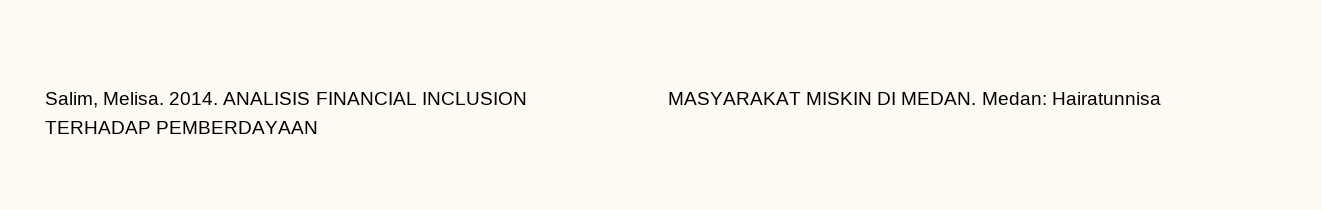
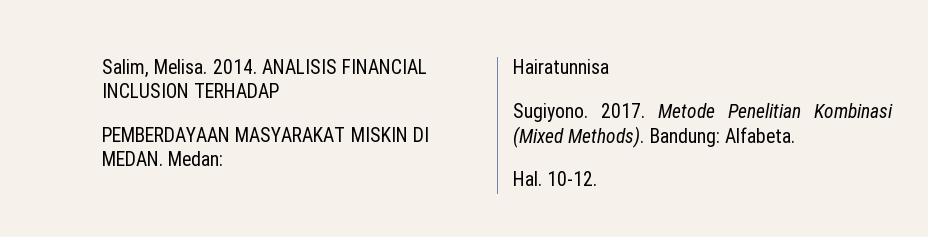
- ANALISIS FINANCIAL INCLUSION TERHADAP PEMBERDAYAAN
- MASYARAKAT MISKIN DI MEDAN.
+ ANALISIS FINANCIAL INCLUSION TERHADAP
+ PEMBERDAYAAN MASYARAKAT MISKIN DI MEDAN.
- Medan: Hairatunnisa
+ Medan:
+ Hairatunnisa
+ Sugiyono. 2017. Metode Penelitian Kombinasi (Mixed Methods). Bandung: Alfabeta.
+ Hal. 10-12.

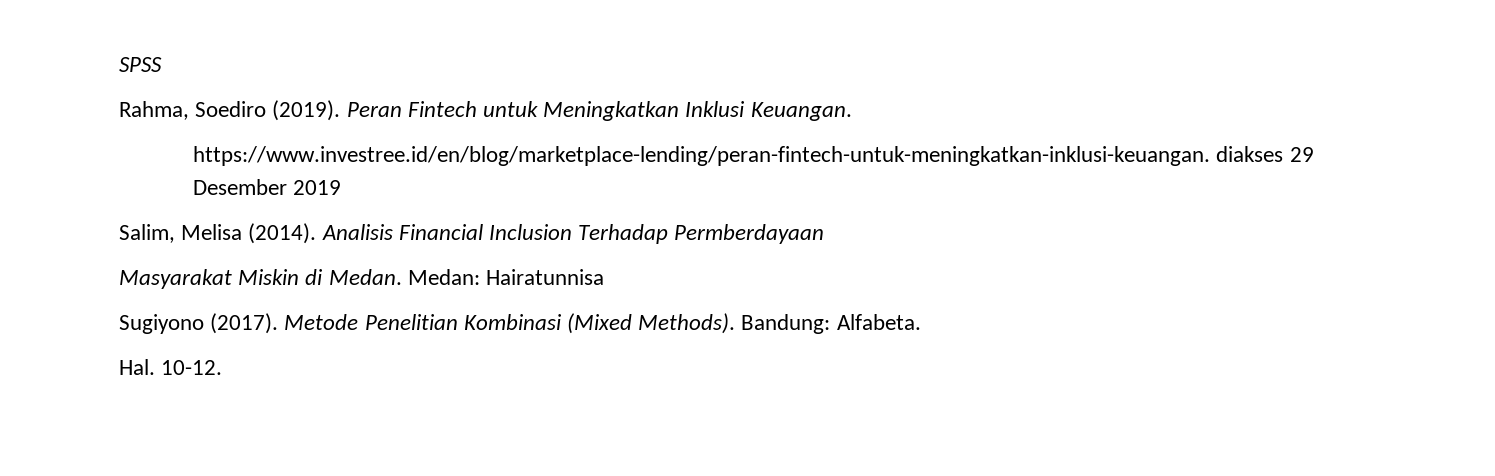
- Salim, Melisa. 2014. ANALISIS FINANCIAL INCLUSION TERHADAP
- PEMBERDAYAAN MASYARAKAT MISKIN DI MEDAN.
+ SPSS
+ Rahma, Soediro (2019). Peran Fintech untuk Meningkatkan Inklusi Keuangan.
+ https://www.investree.id/en/blog/marketplace-lending/peran-fintech-untuk-meningkatkan-inklusi-keuangan. diakses 29 Desember 2019
+ Salim, Melisa (2014). Analisis Financial Inclusion Terhadap Permberdayaan
+ Masyarakat Miskin di Medan.
- Medan:
- Hairatunnisa
+ Medan: Hairatunnisa
- Sugiyono. 2017.
+ Sugiyono (2017).

